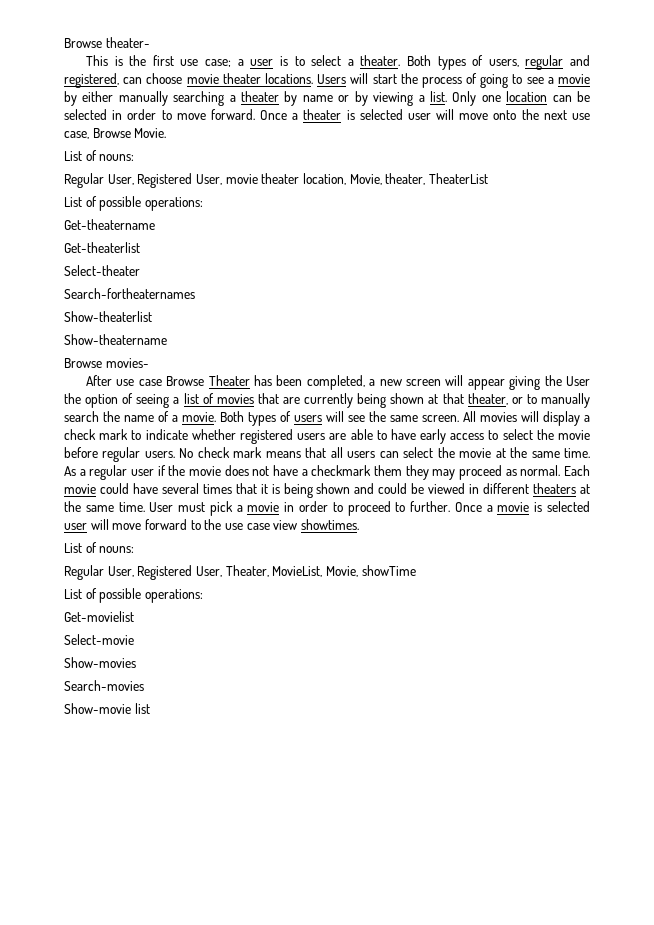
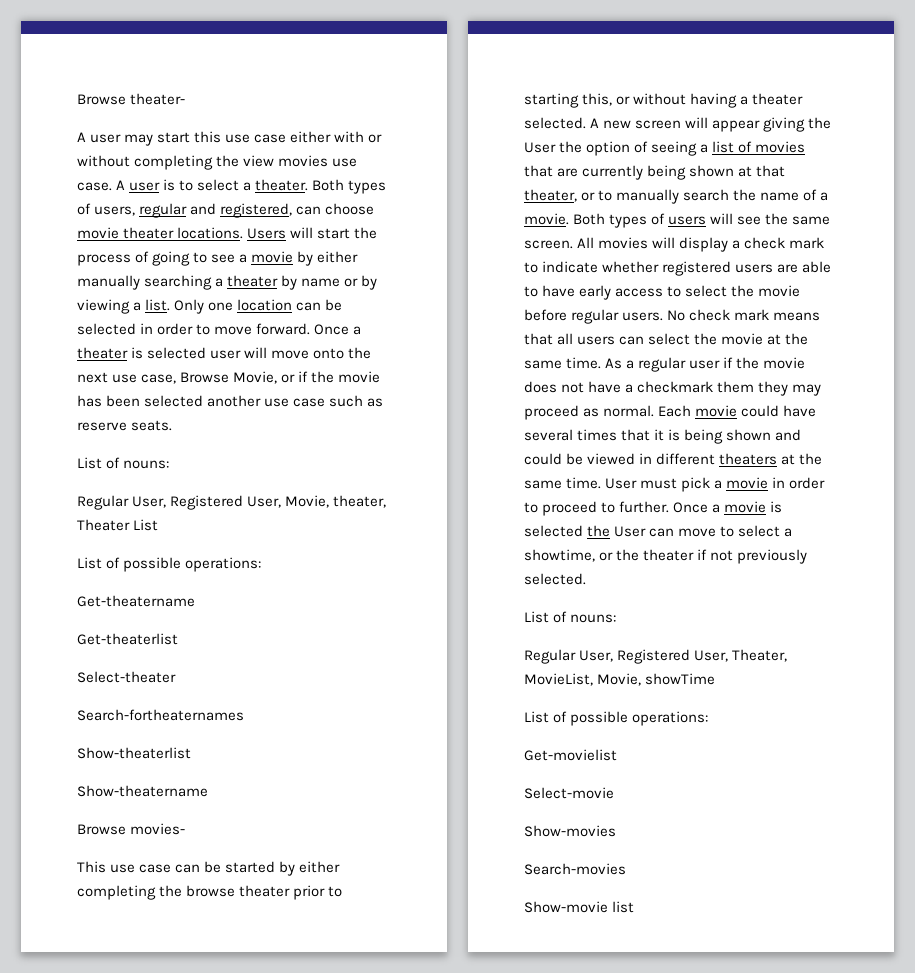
- This is the first use case; a user is to select a theater.
+ A user may start this use case either with or without completing the view movies use case. A user is to select a theater.
- Once a theater is selected user will move onto the next use case, Browse Movie.
+ Once a theater is selected user will move onto the next use case, Browse Movie, or if the movie has been selected another use case such as reserve seats.
  List of nouns:
- Regular User, Registered User, movie theater location, Movie, theater, TheaterList
+ Regular User, Registered User, Movie, theater, Theater List
- After use case Browse Theater has been completed, a new screen will appear giving the User the option of seeing a list of movies that are currently being shown at that theater, or to manually search the name of a movie.
+ This use case can be started by either completing the browse theater prior to starting this, or without having a theater selected. A new screen will appear giving the User the option of seeing a list of movies that are currently being shown at that theater, or to manually search the name of a movie.
- Once a movie is selected user will move forward to the use case view showtimes.
+ Once a movie is selected the User can move to select a showtime, or the theater if not previously selected.

